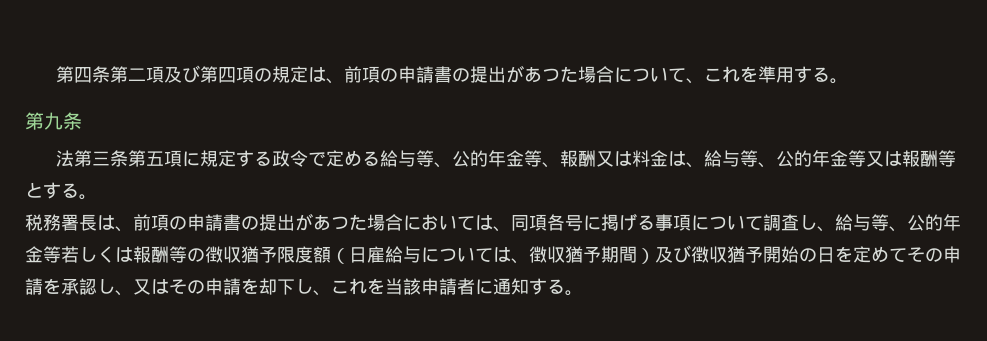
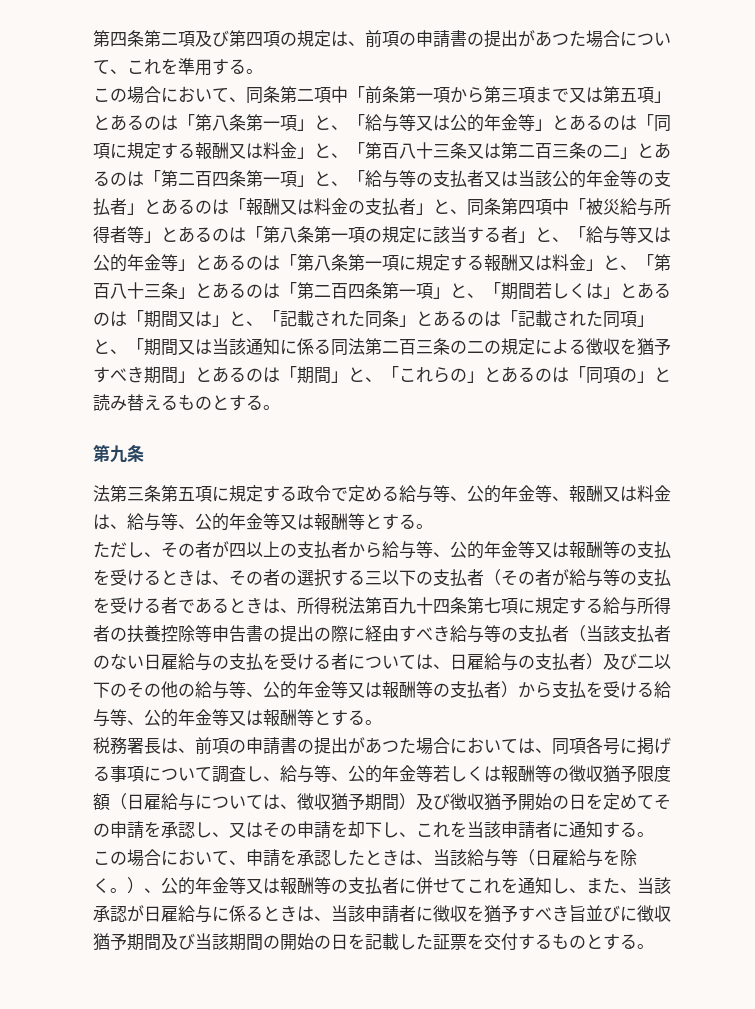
+ この場合において、同条第二項中「前条第一項から第三項まで又は第五項」とあるのは「第八条第一項」と、「給与等又は公的年金等」とあるのは「同項に規定する報酬又は料金」と、「第百八十三条又は第二百三条の二」とあるのは「第二百四条第一項」と、「給与等の支払者又は当該公的年金等の支払者」とあるのは「報酬又は料金の支払者」と、同条第四項中「被災給与所得者等」とあるのは「第八条第一項の規定に該当する者」と、「給与等又は公的年金等」とあるのは「第八条第一項に規定する報酬又は料金」と、「第百八十三条」とあるのは「第二百四条第一項」と、「期間若しくは」とあるのは「期間又は」と、「記載された同条」とあるのは「記載された同項」と、「期間又は当該通知に係る同法第二百三条の二の規定による徴収を猶予すべき期間」とあるのは「期間」と、「これらの」とあるのは「同項の」と読み替えるものとする。
+ ただし、その者が四以上の支払者から給与等、公的年金等又は報酬等の支払を受けるときは、その者の選択する三以下の支払者（その者が給与等の支払を受ける者であるときは、所得税法第百九十四条第七項に規定する給与所得者の扶養控除等申告書の提出の際に経由すべき給与等の支払者（当該支払者のない日雇給与の支払を受ける者については、日雇給与の支払者）及び二以下のその他の給与等、公的年金等又は報酬等の支払者）から支払を受ける給与等、公的年金等又は報酬等とする。
+ この場合において、申請を承認したときは、当該給与等（日雇給与を除く。）、公的年金等又は報酬等の支払者に併せてこれを通知し、また、当該承認が日雇給与に係るときは、当該申請者に徴収を猶予すべき旨並びに徴収猶予期間及び当該期間の開始の日を記載した証票を交付するものとする。

